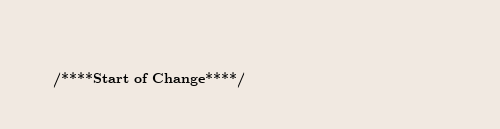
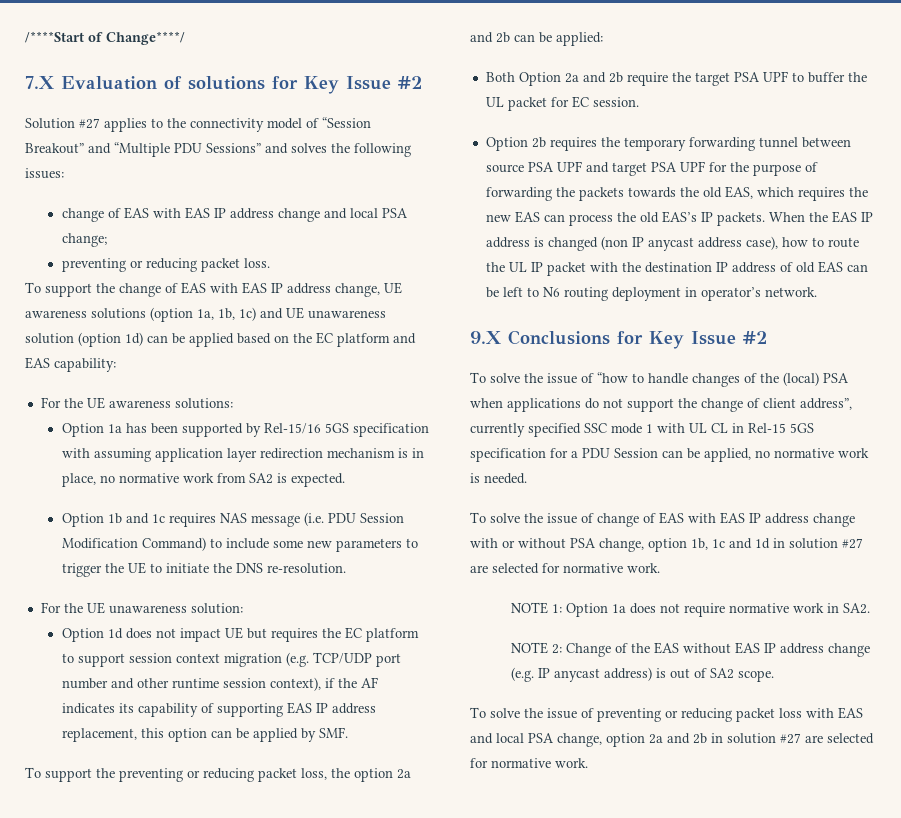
+ 7.X Evaluation of solutions for Key Issue #2
+ Solution #27 applies to the connectivity model of “Session Breakout” and “Multiple PDU Sessions” and solves the following issues:
+ change of EAS with EAS IP address change and local PSA change;
+ preventing or reducing packet loss.
+ To support the change of EAS with EAS IP address change, UE awareness solutions (option 1a, 1b, 1c) and UE unawareness solution (option 1d) can be applied based on the EC platform and EAS capability:
+ For the UE awareness solutions:
+ Option 1a has been supported by Rel-15/16 5GS specification with assuming application layer redirection mechanism is in place, no normative work from SA2 is expected.
+ Option 1b and 1c requires NAS message (i.e. PDU Session Modification Command) to include some new parameters to trigger the UE to initiate the DNS re-resolution.
+ For the UE unawareness solution:
+ Option 1d does not impact UE but requires the EC platform to support session context migration (e.g. TCP/UDP port number and other runtime session context), if the AF indicates its capability of supporting EAS IP address replacement, this option can be applied by SMF.
+ To support the preventing or reducing packet loss, the option 2a and 2b can be applied:
+ Both Option 2a and 2b require the target PSA UPF to buffer the UL packet for EC session.
+ Option 2b requires the temporary forwarding tunnel between source PSA UPF and target PSA UPF for the purpose of forwarding the packets towards the old EAS, which requires the new EAS can process the old EAS’s IP packets. When the EAS IP address is changed (non IP anycast address case), how to route the UL IP packet with the destination IP address of old EAS can be left to N6 routing deployment in operator’s network.
+ 9.X Conclusions for Key Issue #2
+ To solve the issue of “how to handle changes of the (local) PSA when applications do not support the change of client address”, currently specified SSC mode 1 with UL CL in Rel-15 5GS specification for a PDU Session can be applied, no normative work is needed.
+ To solve the issue of change of EAS with EAS IP address change with or without PSA change, option 1b, 1c and 1d in solution #27 are selected for normative work.
+ NOTE 1: Option 1a does not require normative work in SA2.
+ NOTE 2: Change of the EAS without EAS IP address change (e.g. IP anycast address) is out of SA2 scope.
+ To solve the issue of preventing or reducing packet loss with EAS and local PSA change, option 2a and 2b in solution #27 are selected for normative work.

